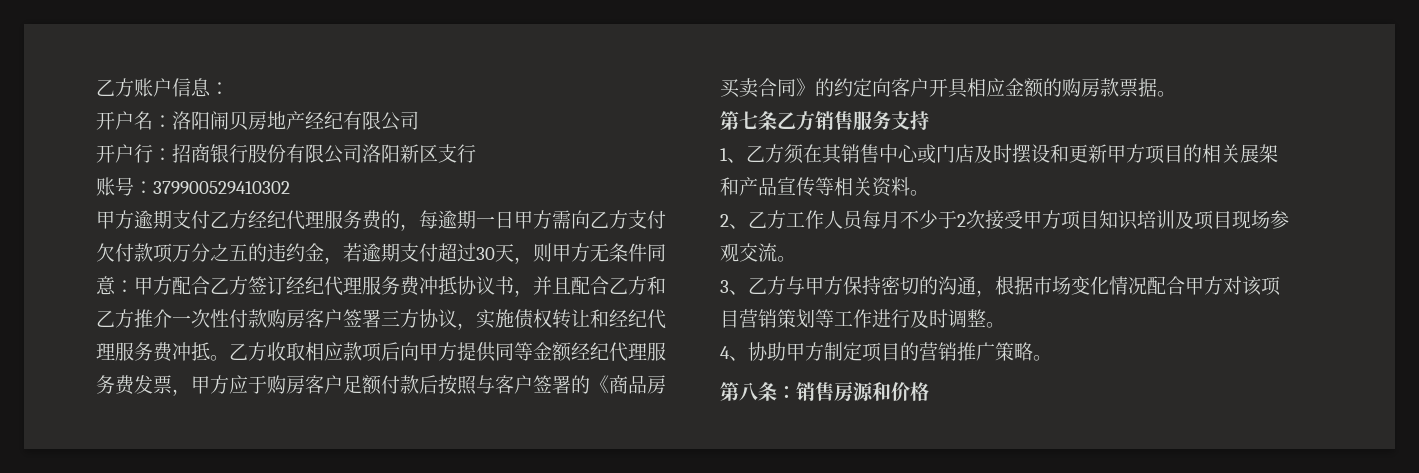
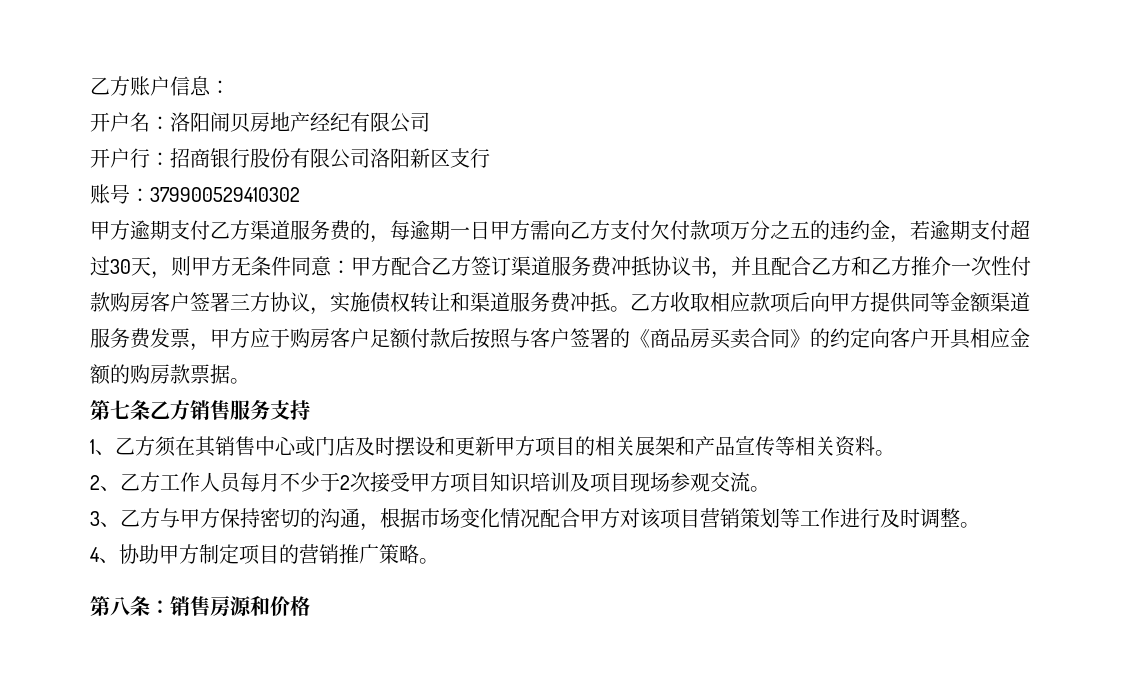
- 甲方逾期支付乙方经纪代理服务费的，每逾期一日甲方需向乙方支付欠付款项万分之五的违约金，若逾期支付超过30天，则甲方无条件同意：甲方配合乙方签订经纪代理服务费冲抵协议书，并且配合乙方和乙方推介一次性付款购房客户签署三方协议，实施债权转让和经纪代理服务费冲抵。
+ 甲方逾期支付乙方渠道服务费的，每逾期一日甲方需向乙方支付欠付款项万分之五的违约金，若逾期支付超过30天，则甲方无条件同意：甲方配合乙方签订渠道服务费冲抵协议书，并且配合乙方和乙方推介一次性付款购房客户签署三方协议，实施债权转让和渠道服务费冲抵。
- 乙方收取相应款项后向甲方提供同等金额经纪代理服务费发票，甲方应于购房客户足额付款后按照与客户签署的《商品房买卖合同》的约定向客户开具相应金额的购房款票据。
+ 乙方收取相应款项后向甲方提供同等金额渠道服务费发票，甲方应于购房客户足额付款后按照与客户签署的《商品房买卖合同》的约定向客户开具相应金额的购房款票据。

